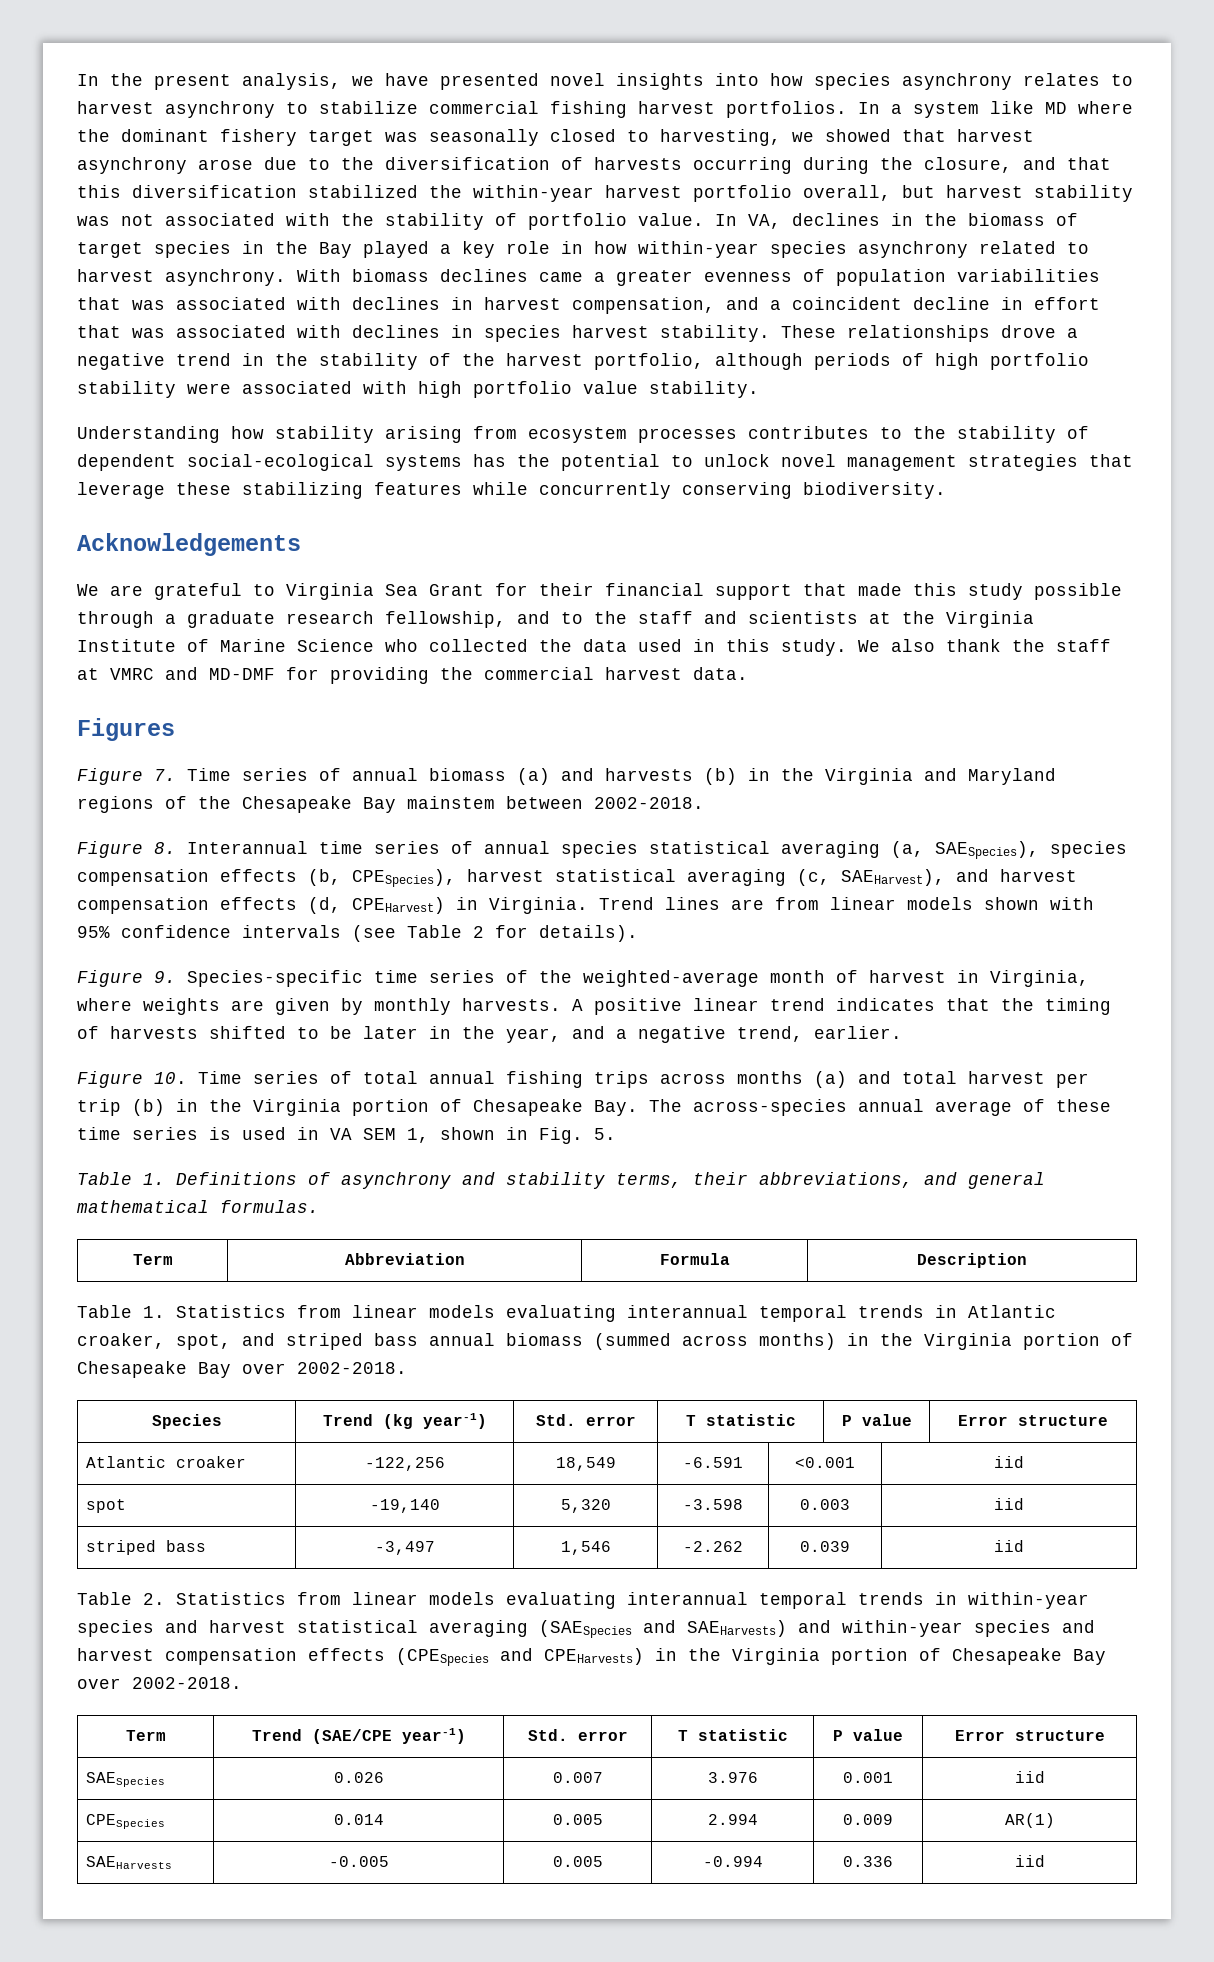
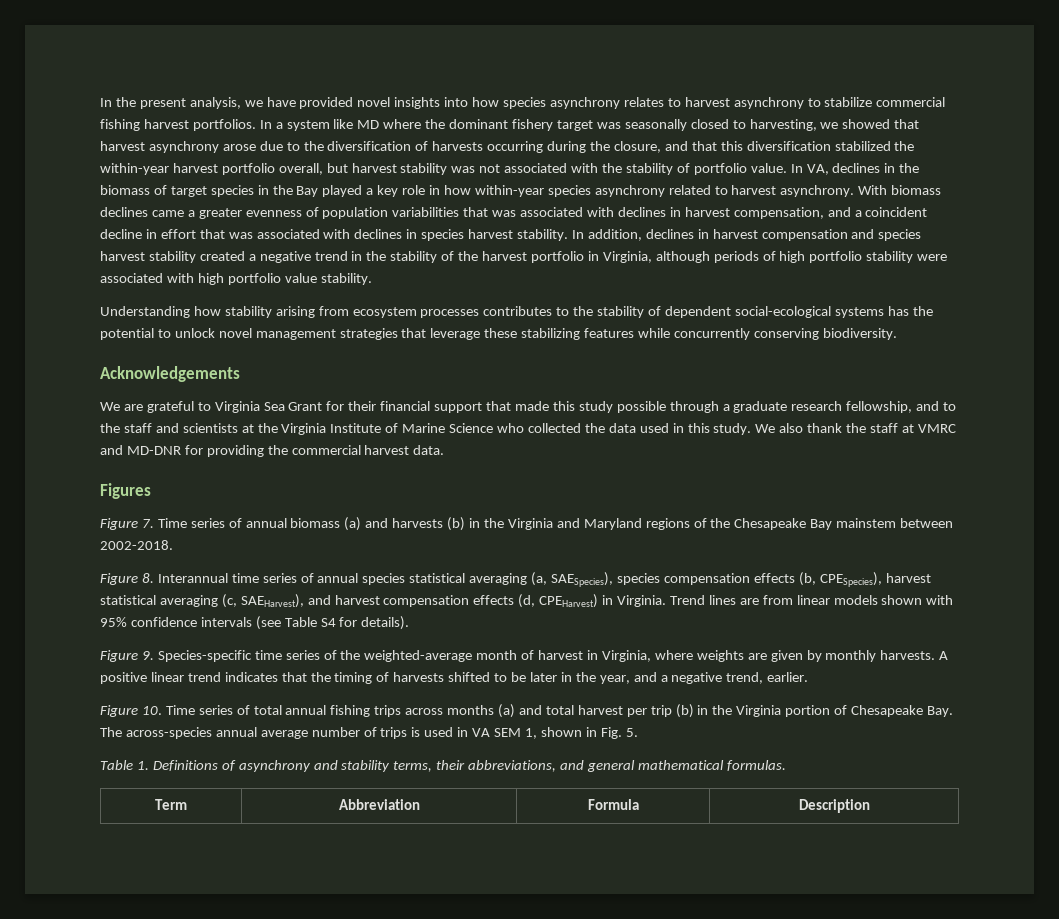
- In the present analysis, we have presented novel insights into how species asynchrony relates to harvest asynchrony to stabilize commercial fishing harvest portfolios.
+ In the present analysis, we have provided novel insights into how species asynchrony relates to harvest asynchrony to stabilize commercial fishing harvest portfolios.
- These relationships drove a negative trend in the stability of the harvest portfolio, although periods of high portfolio stability were associated with high portfolio value stability.
+ In addition, declines in harvest compensation and species harvest stability created a negative trend in the stability of the harvest portfolio in Virginia, although periods of high portfolio stability were associated with high portfolio value stability.
- We also thank the staff at VMRC and MD-DMF for providing the commercial harvest data.
+ We also thank the staff at VMRC and MD-DNR for providing the commercial harvest data.
- Trend lines are from linear models shown with 95% confidence intervals (see Table 2 for details).
+ Trend lines are from linear models shown with 95% confidence intervals (see Table S4 for details).
- Figure 10. Time series of total annual fishing trips across months (a) and total harvest per trip (b) in the Virginia portion of Chesapeake Bay. The across-species annual average of these time series is used in VA SEM 1, shown in Fig. 5.
+ Figure 10. Time series of total annual fishing trips across months (a) and total harvest per trip (b) in the Virginia portion of Chesapeake Bay. The across-species annual average number of trips is used in VA SEM 1, shown in Fig. 5.
- Table 1. Statistics from linear models evaluating interannual temporal trends in Atlantic croaker, spot, and striped bass annual biomass (summed across months) in the Virginia portion of Chesapeake Bay over 2002-2018.
- Species | Trend (kg year-1) | Std. error | T statistic | P value | Error structure
- Atlantic croaker | -122,256 | 18,549 | -6.591 | <0.001 | iid
- spot | -19,140 | 5,320 | -3.598 | 0.003 | iid
- striped bass | -3,497 | 1,546 | -2.262 | 0.039 | iid
- Table 2. Statistics from linear models evaluating interannual temporal trends in within-year species and harvest statistical averaging (SAESpecies and SAEHarvests) and within-year species and harvest compensation effects (CPESpecies and CPEHarvests) in the Virginia portion of Chesapeake Bay over 2002-2018.
- Term | Trend (SAE/CPE year-1) | Std. error | T statistic | P value | Error structure
- SAESpecies | 0.026 | 0.007 | 3.976 | 0.001 | iid
- CPESpecies | 0.014 | 0.005 | 2.994 | 0.009 | AR(1)
- SAEHarvests | -0.005 | 0.005 | -0.994 | 0.336 | iid

